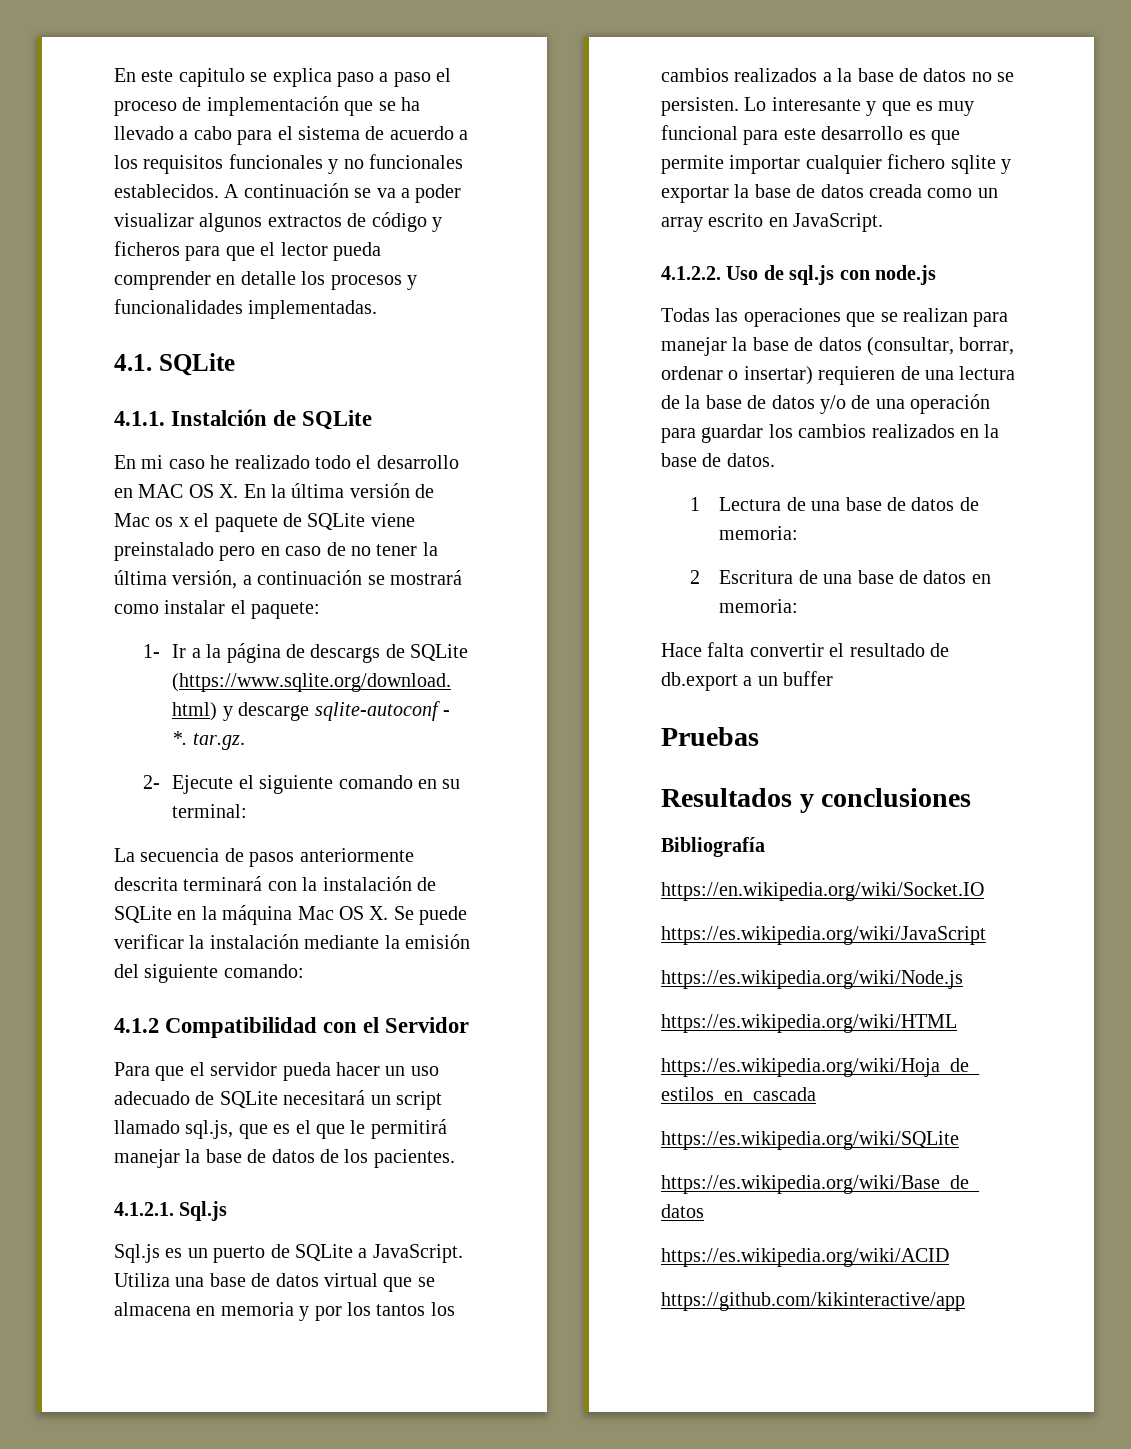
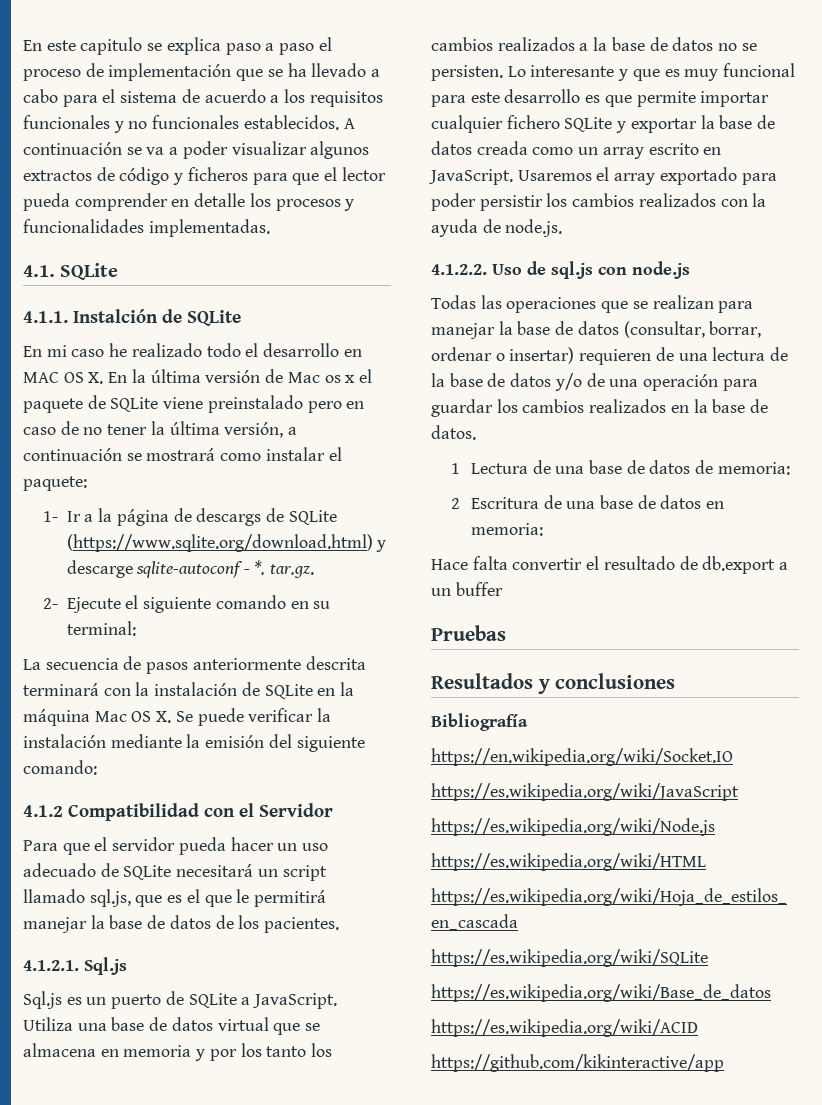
- Utiliza una base de datos virtual que se almacena en memoria y por los tantos los cambios realizados a la base de datos no se persisten.
+ Utiliza una base de datos virtual que se almacena en memoria y por los tanto los cambios realizados a la base de datos no se persisten.
- Lo interesante y que es muy funcional para este desarrollo es que permite importar cualquier fichero sqlite y exportar la base de datos creada como un array escrito en JavaScript.
+ Lo interesante y que es muy funcional para este desarrollo es que permite importar cualquier fichero SQLite y exportar la base de datos creada como un array escrito en JavaScript. Usaremos el array exportado para poder persistir los cambios realizados con la ayuda de node.js.

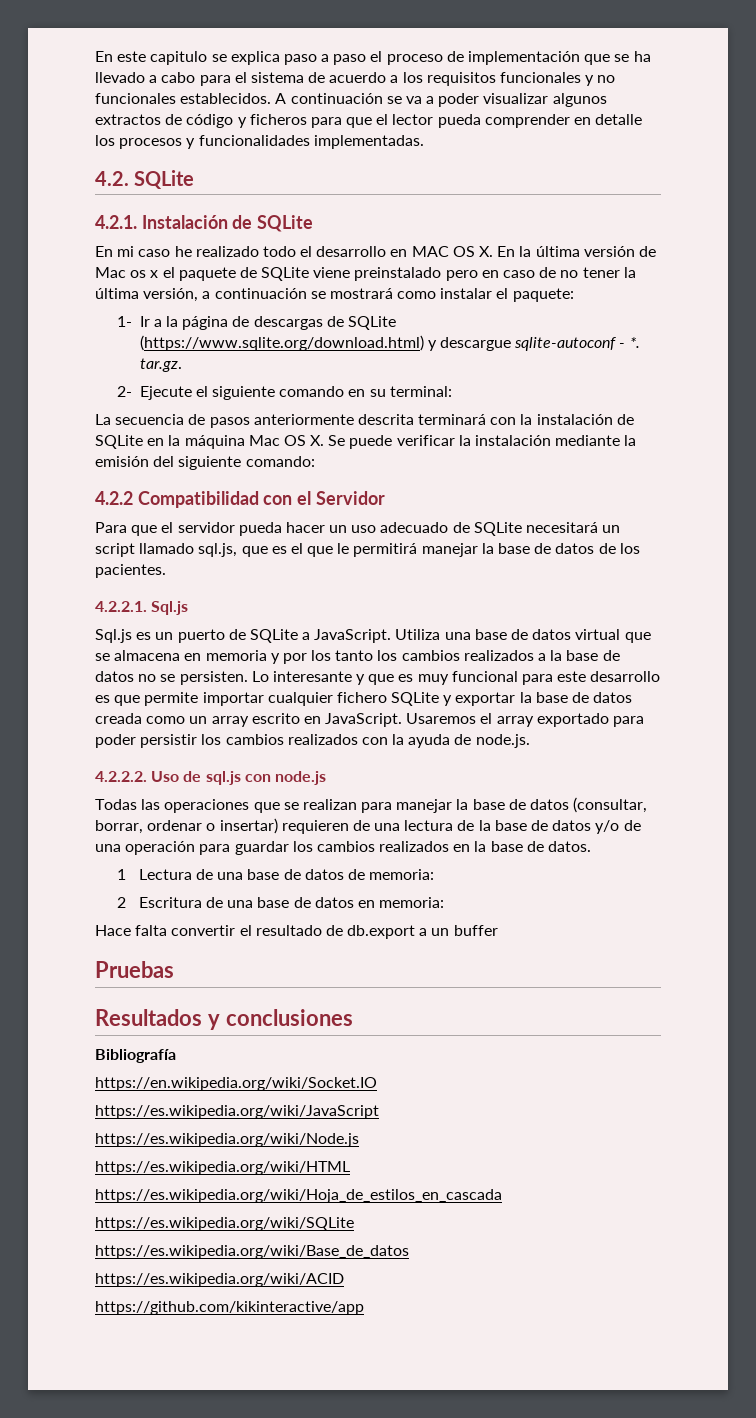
- 4.1. SQLite
- 4.1.1. Instalción de SQLite
+ 4.2. SQLite
+ 4.2.1. Instalación de SQLite
- 1- Ir a la página de descargs de SQLite (https://www.sqlite.org/download.html) y descarge sqlite-autoconf - *. tar.gz.
+ 1- Ir a la página de descargas de SQLite (https://www.sqlite.org/download.html) y descargue sqlite-autoconf - *. tar.gz.
- 4.1.2 Compatibilidad con el Servidor
+ 4.2.2 Compatibilidad con el Servidor
- 4.1.2.1. Sql.js
+ 4.2.2.1. Sql.js
- 4.1.2.2. Uso de sql.js con node.js
+ 4.2.2.2. Uso de sql.js con node.js

